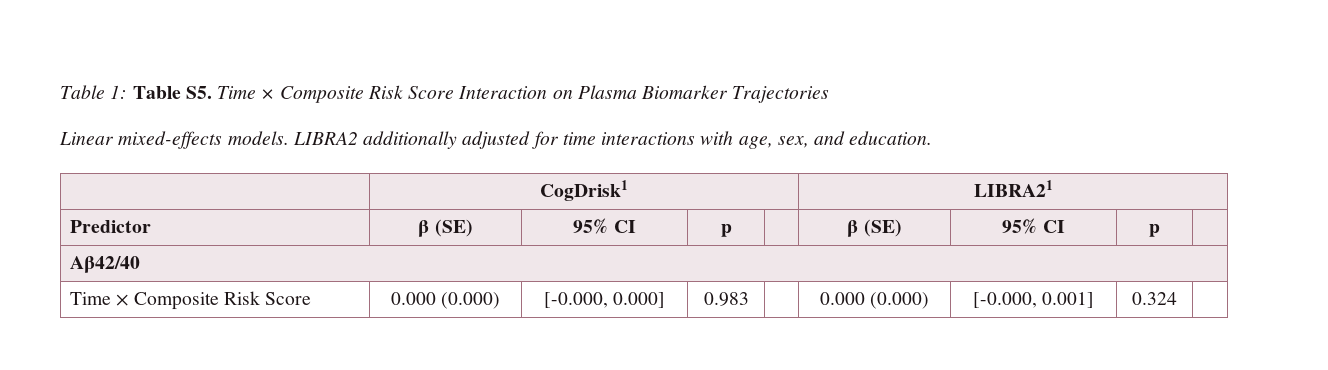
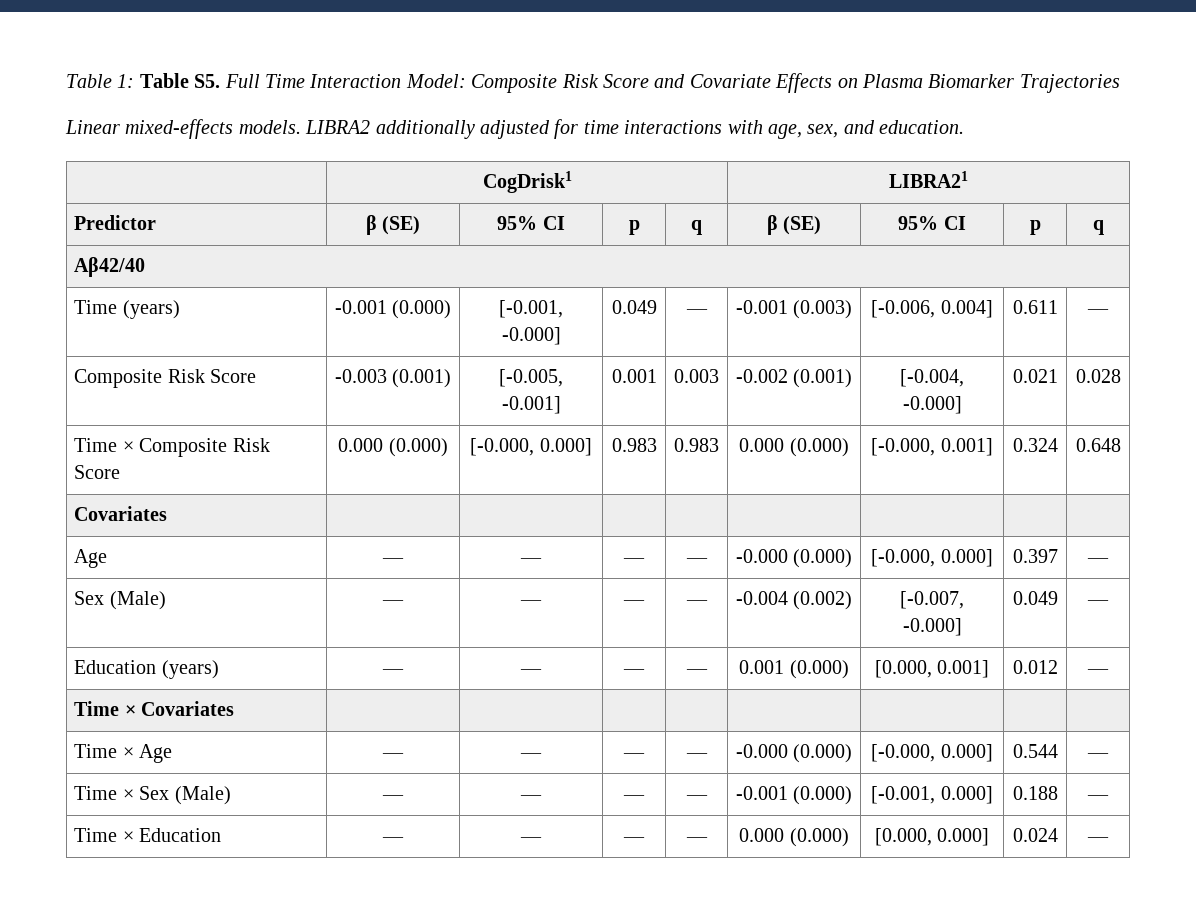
- Table 1: Table S5. Time × Composite Risk Score Interaction on Plasma Biomarker Trajectories
+ Table 1: Table S5. Full Time Interaction Model: Composite Risk Score and Covariate Effects on Plasma Biomarker Trajectories
- Predictor | β (SE) | 95% CI | p | | β (SE) | 95% CI | p |
+ Predictor | β (SE) | 95% CI | p | q | β (SE) | 95% CI | p | q
+ Time (years) | -0.001 (0.000) | [-0.001, -0.000] | 0.049 | — | -0.001 (0.003) | [-0.006, 0.004] | 0.611 | —
+ Composite Risk Score | -0.003 (0.001) | [-0.005, -0.001] | 0.001 | 0.003 | -0.002 (0.001) | [-0.004, -0.000] | 0.021 | 0.028
- Time × Composite Risk Score | 0.000 (0.000) | [-0.000, 0.000] | 0.983 | | 0.000 (0.000) | [-0.000, 0.001] | 0.324 |
+ Time × Composite Risk Score | 0.000 (0.000) | [-0.000, 0.000] | 0.983 | 0.983 | 0.000 (0.000) | [-0.000, 0.001] | 0.324 | 0.648
+ Covariates | | | | | | | |
+ Age | — | — | — | — | -0.000 (0.000) | [-0.000, 0.000] | 0.397 | —
+ Sex (Male) | — | — | — | — | -0.004 (0.002) | [-0.007, -0.000] | 0.049 | —
+ Education (years) | — | — | — | — | 0.001 (0.000) | [0.000, 0.001] | 0.012 | —
+ Time × Covariates | | | | | | | |
+ Time × Age | — | — | — | — | -0.000 (0.000) | [-0.000, 0.000] | 0.544 | —
+ Time × Sex (Male) | — | — | — | — | -0.001 (0.000) | [-0.001, 0.000] | 0.188 | —
+ Time × Education | — | — | — | — | 0.000 (0.000) | [0.000, 0.000] | 0.024 | —

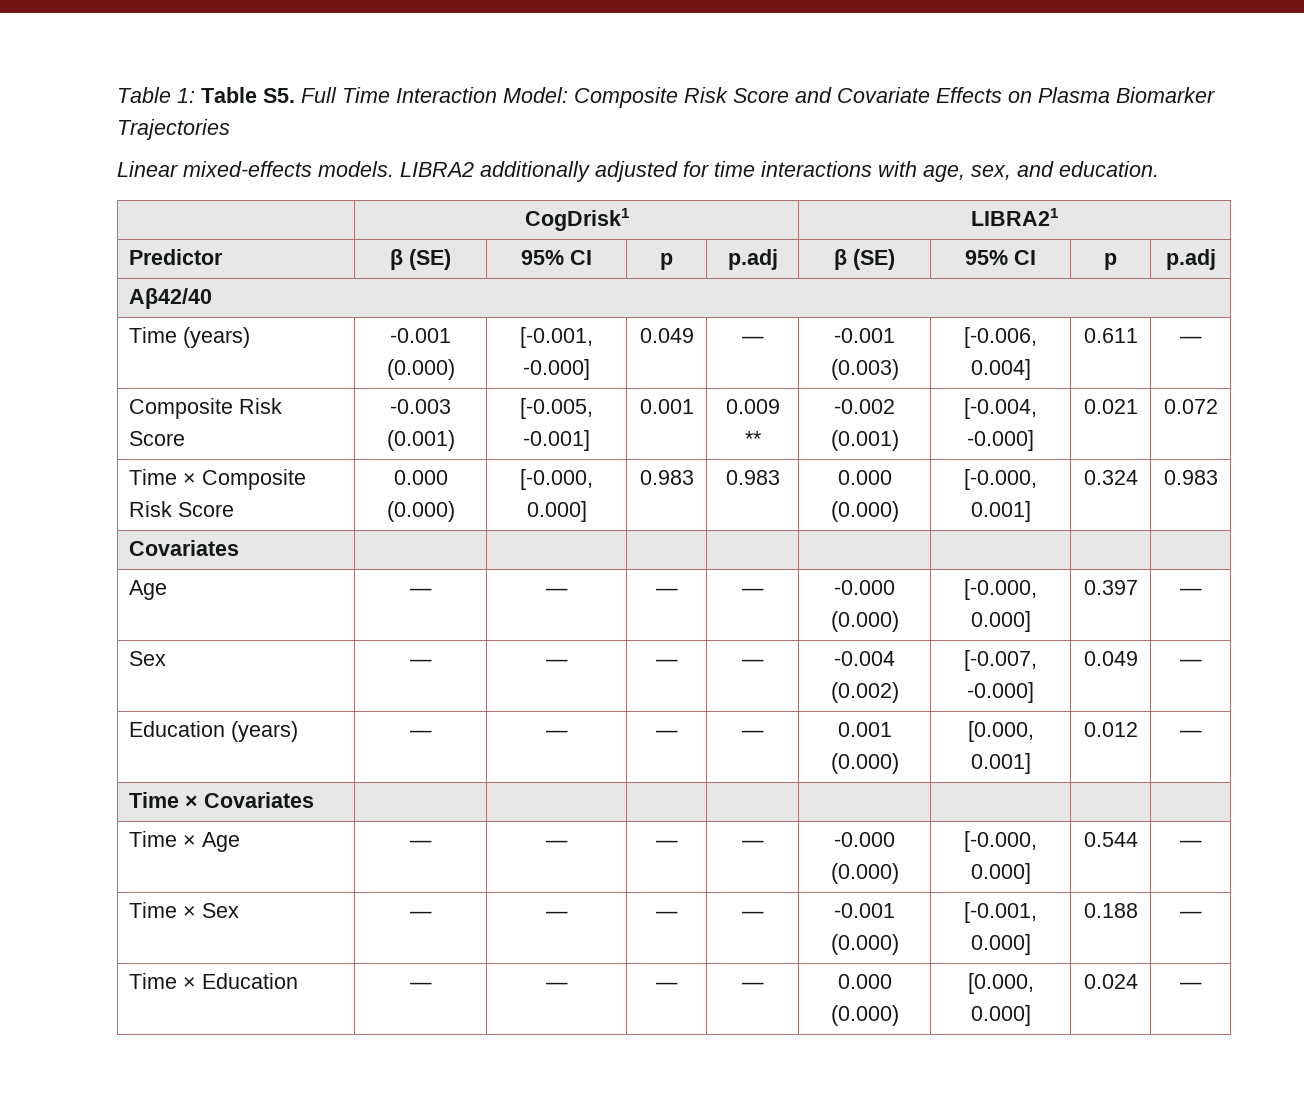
- Predictor | β (SE) | 95% CI | p | q | β (SE) | 95% CI | p | q
+ Predictor | β (SE) | 95% CI | p | p.adj | β (SE) | 95% CI | p | p.adj
- Composite Risk Score | -0.003 (0.001) | [-0.005, -0.001] | 0.001 | 0.003 | -0.002 (0.001) | [-0.004, -0.000] | 0.021 | 0.028
+ Composite Risk Score | -0.003 (0.001) | [-0.005, -0.001] | 0.001 | 0.009 ** | -0.002 (0.001) | [-0.004, -0.000] | 0.021 | 0.072
- Time × Composite Risk Score | 0.000 (0.000) | [-0.000, 0.000] | 0.983 | 0.983 | 0.000 (0.000) | [-0.000, 0.001] | 0.324 | 0.648
+ Time × Composite Risk Score | 0.000 (0.000) | [-0.000, 0.000] | 0.983 | 0.983 | 0.000 (0.000) | [-0.000, 0.001] | 0.324 | 0.983
- Sex (Male) | — | — | — | — | -0.004 (0.002) | [-0.007, -0.000] | 0.049 | —
+ Sex | — | — | — | — | -0.004 (0.002) | [-0.007, -0.000] | 0.049 | —
- Time × Sex (Male) | — | — | — | — | -0.001 (0.000) | [-0.001, 0.000] | 0.188 | —
+ Time × Sex | — | — | — | — | -0.001 (0.000) | [-0.001, 0.000] | 0.188 | —

